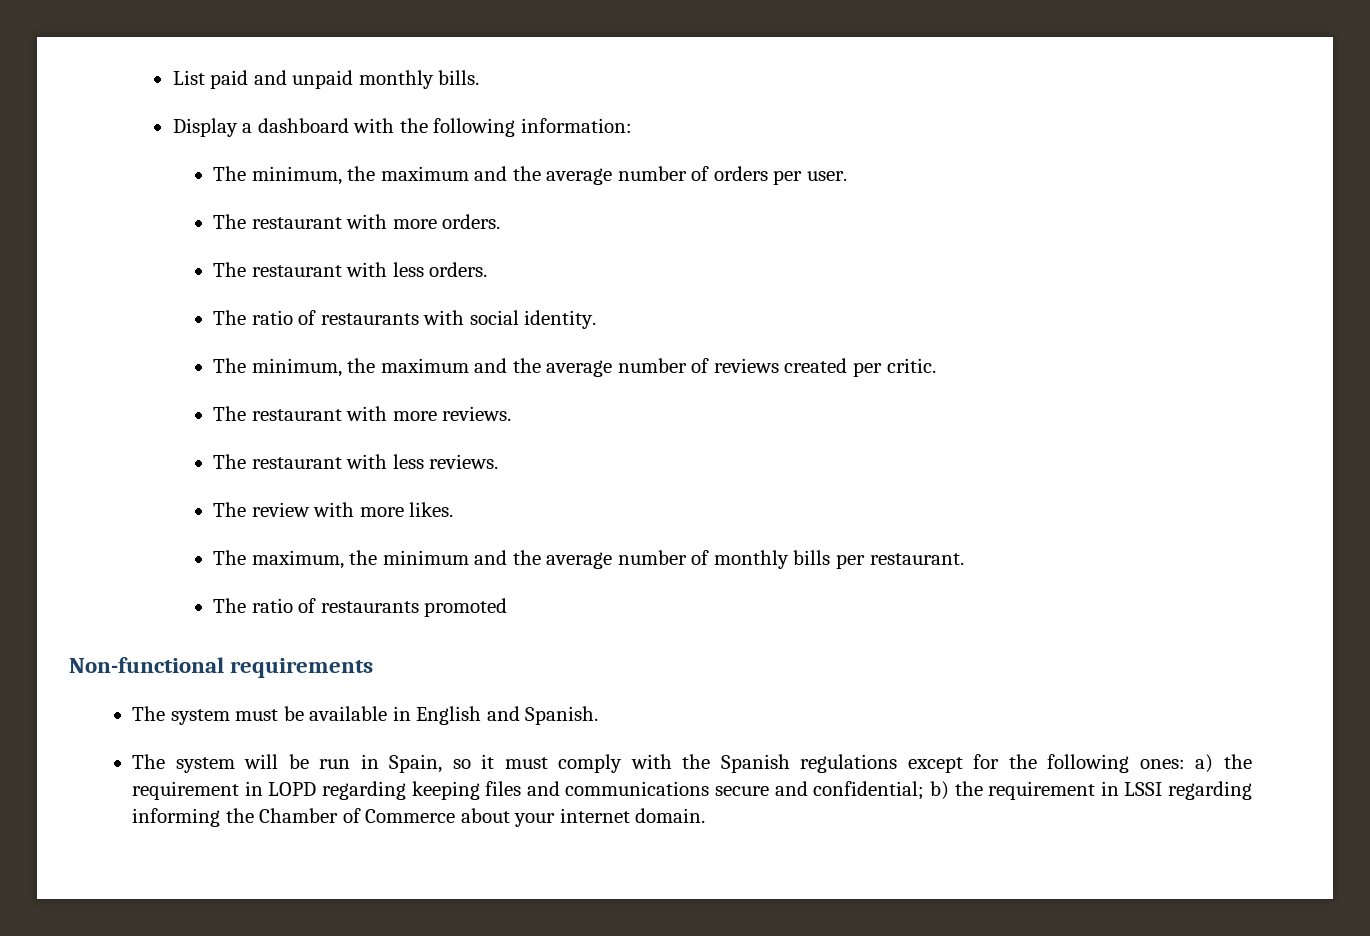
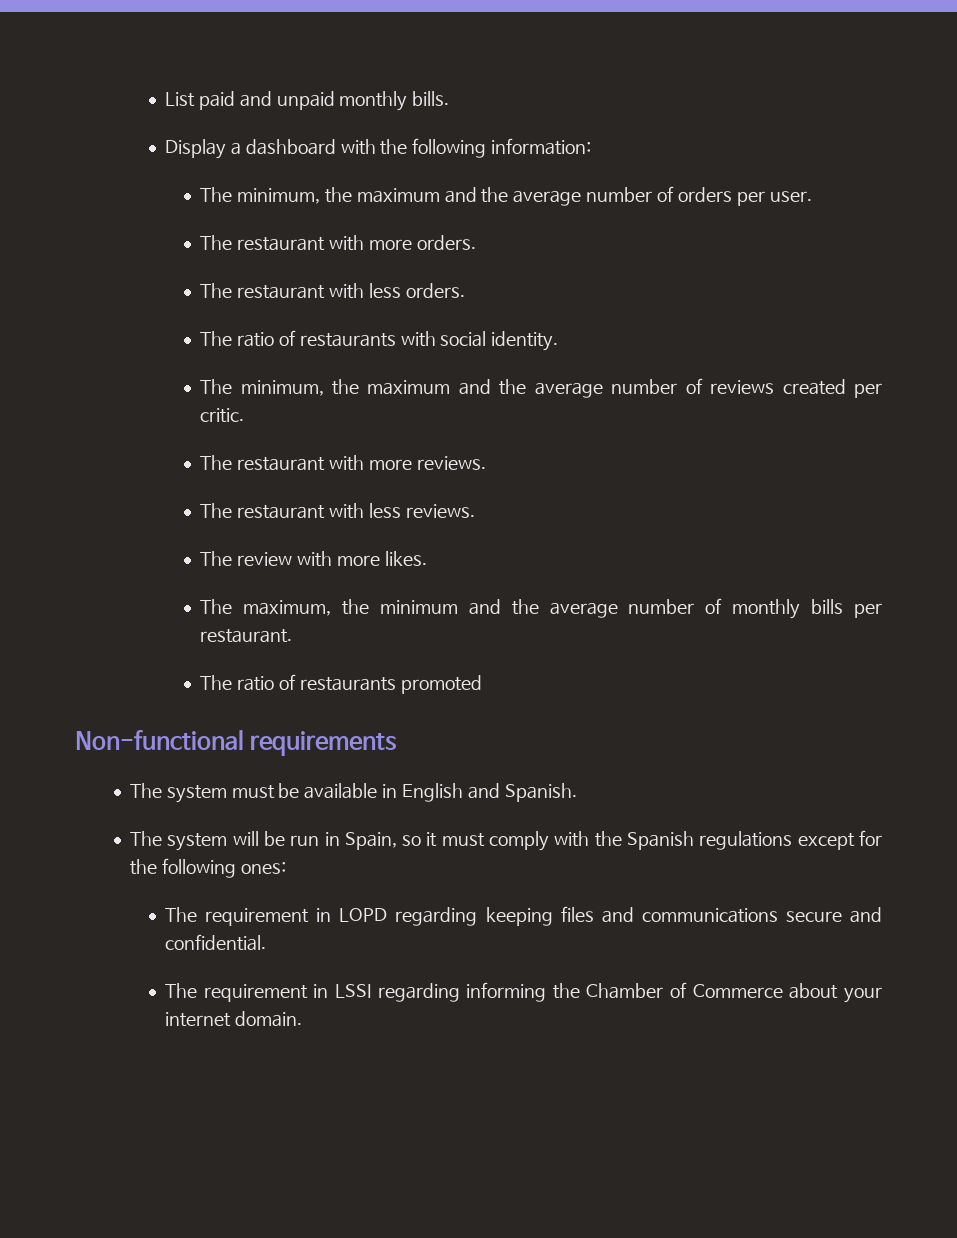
- The system will be run in Spain, so it must comply with the Spanish regulations except for the following ones: a) the requirement in LOPD regarding keeping files and communications secure and confidential; b) the requirement in LSSI regarding informing the Chamber of Commerce about your internet domain.
+ The system will be run in Spain, so it must comply with the Spanish regulations except for the following ones:
+ The requirement in LOPD regarding keeping files and communications secure and confidential.
+ The requirement in LSSI regarding informing the Chamber of Commerce about your internet domain.

